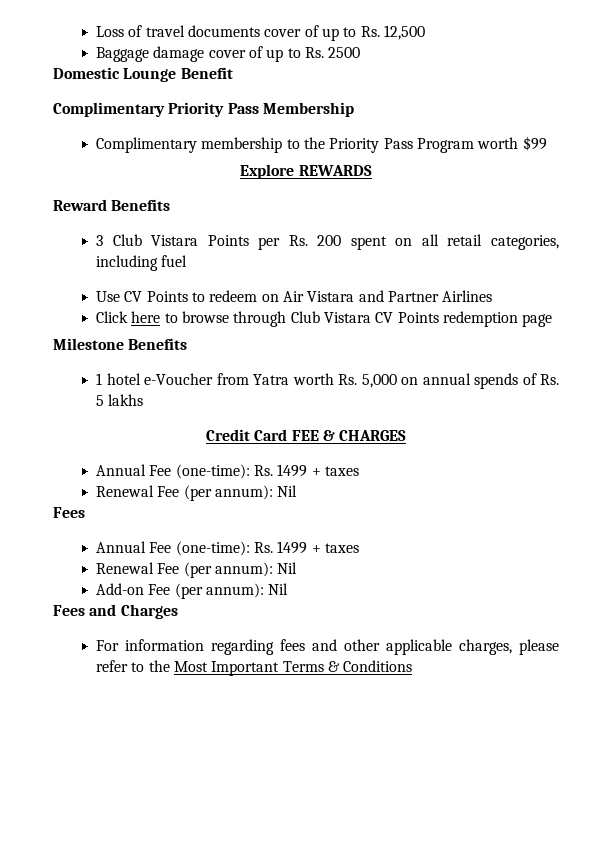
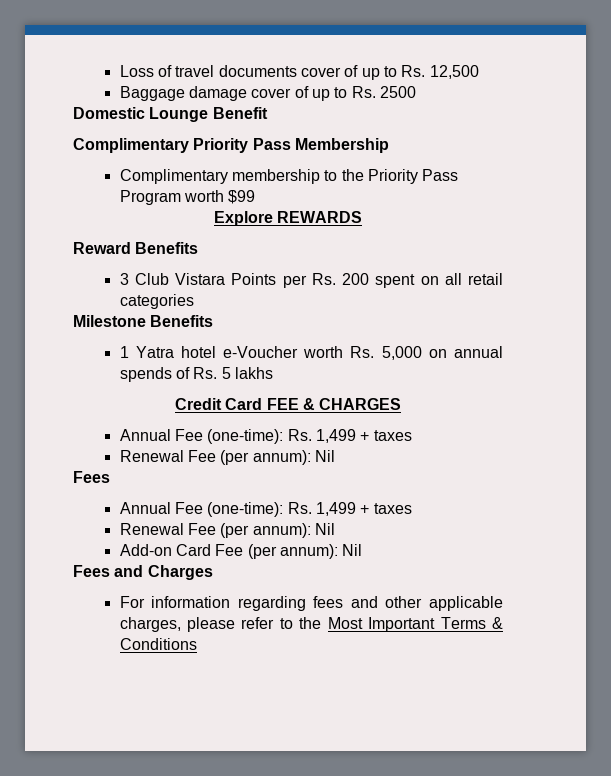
- 3 Club Vistara Points per Rs. 200 spent on all retail categories, including fuel
- Use CV Points to redeem on Air Vistara and Partner Airlines
- Click here to browse through Club Vistara CV Points redemption page
+ 3 Club Vistara Points per Rs. 200 spent on all retail categories
- 1 hotel e-Voucher from Yatra worth Rs. 5,000 on annual spends of Rs. 5 lakhs
+ 1 Yatra hotel e-Voucher worth Rs. 5,000 on annual spends of Rs. 5 lakhs
  Credit Card FEE & CHARGES
- Annual Fee (one-time): Rs. 1499 + taxes
+ Annual Fee (one-time): Rs. 1,499 + taxes
  Renewal Fee (per annum): Nil
  Fees
- Annual Fee (one-time): Rs. 1499 + taxes
+ Annual Fee (one-time): Rs. 1,499 + taxes
- Add-on Fee (per annum): Nil
+ Add-on Card Fee (per annum): Nil

